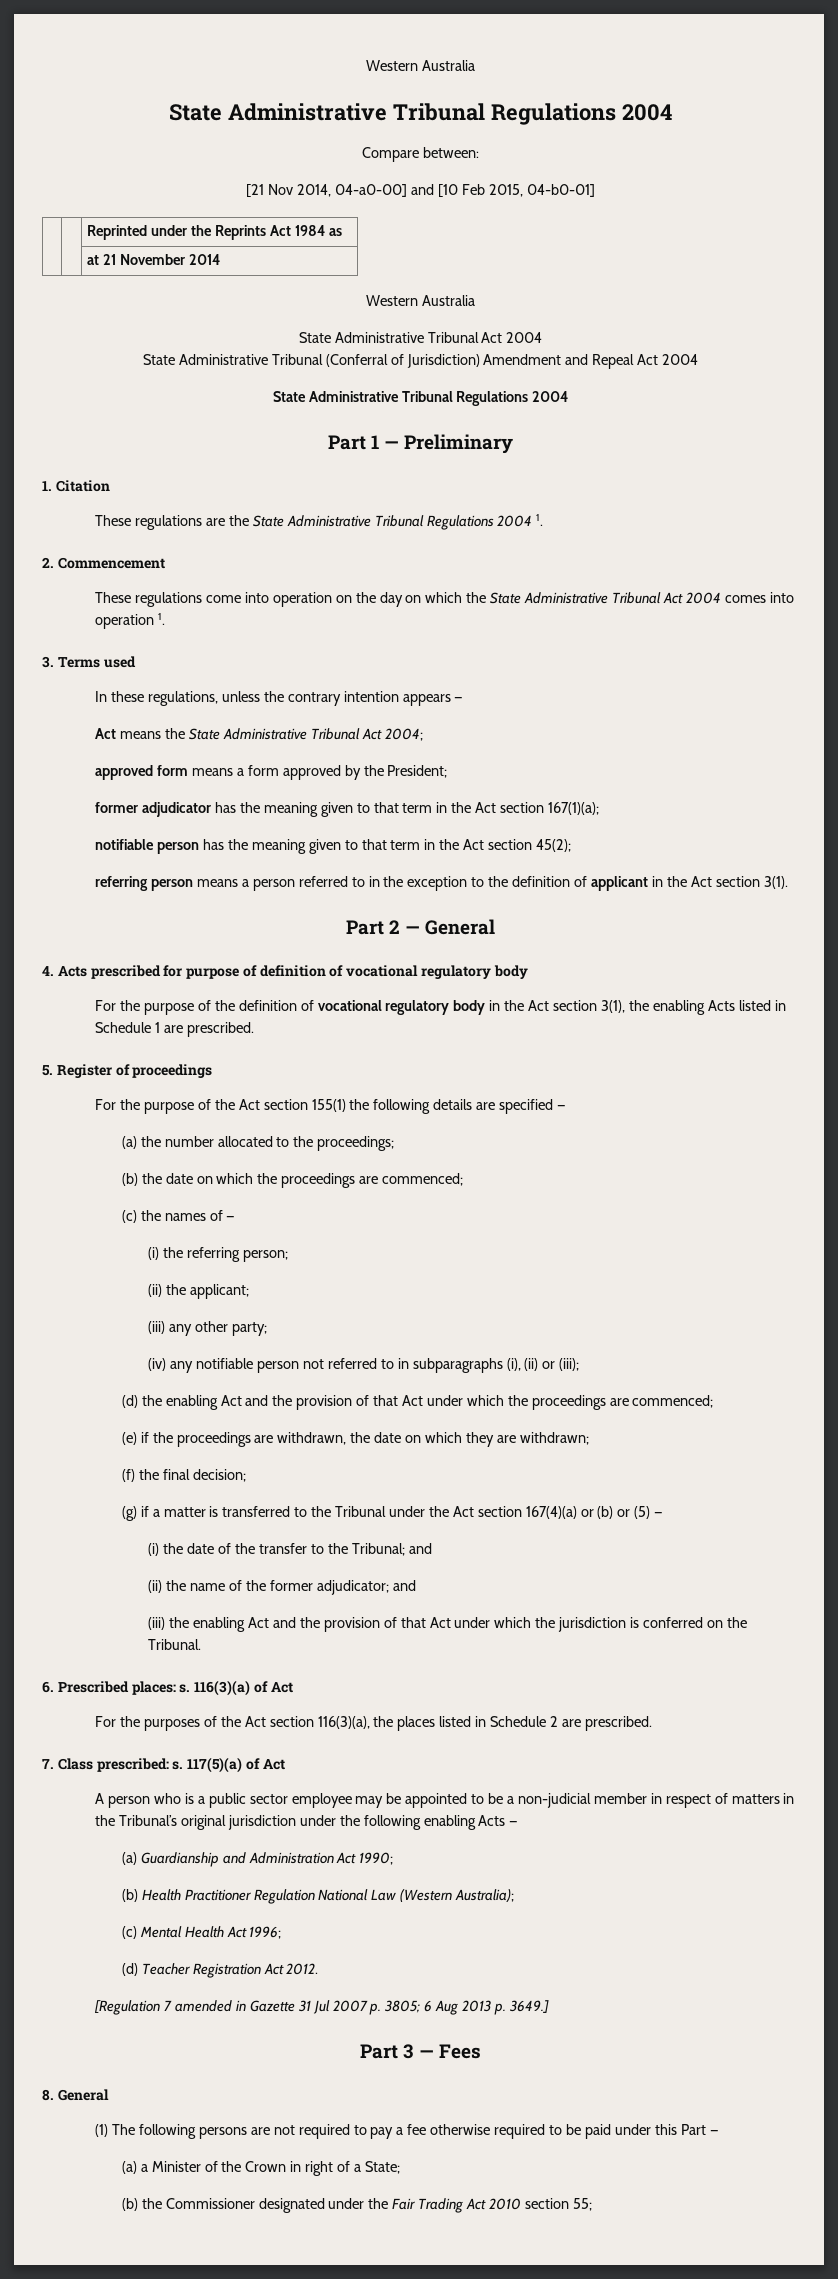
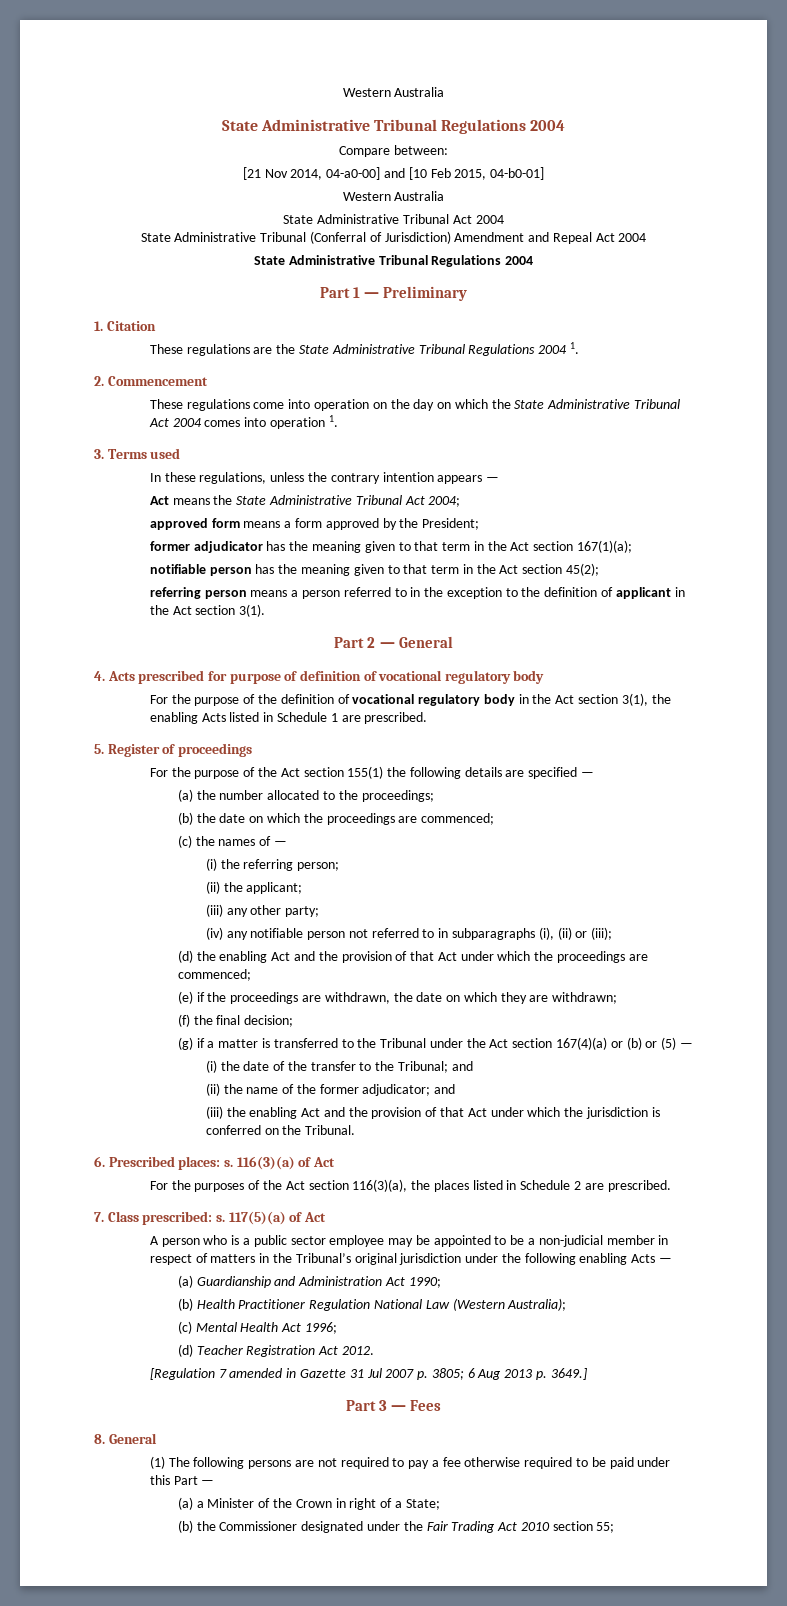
- | | Reprinted under the Reprints Act 1984 as
- | | at 21 November 2014

